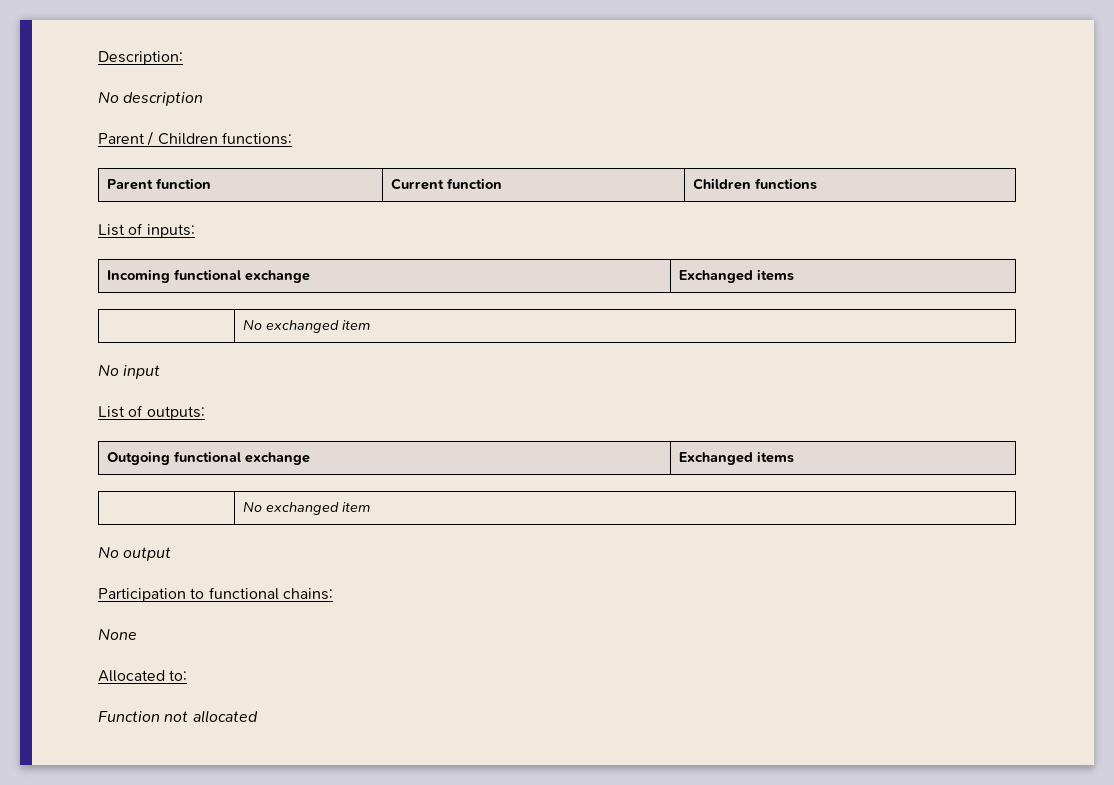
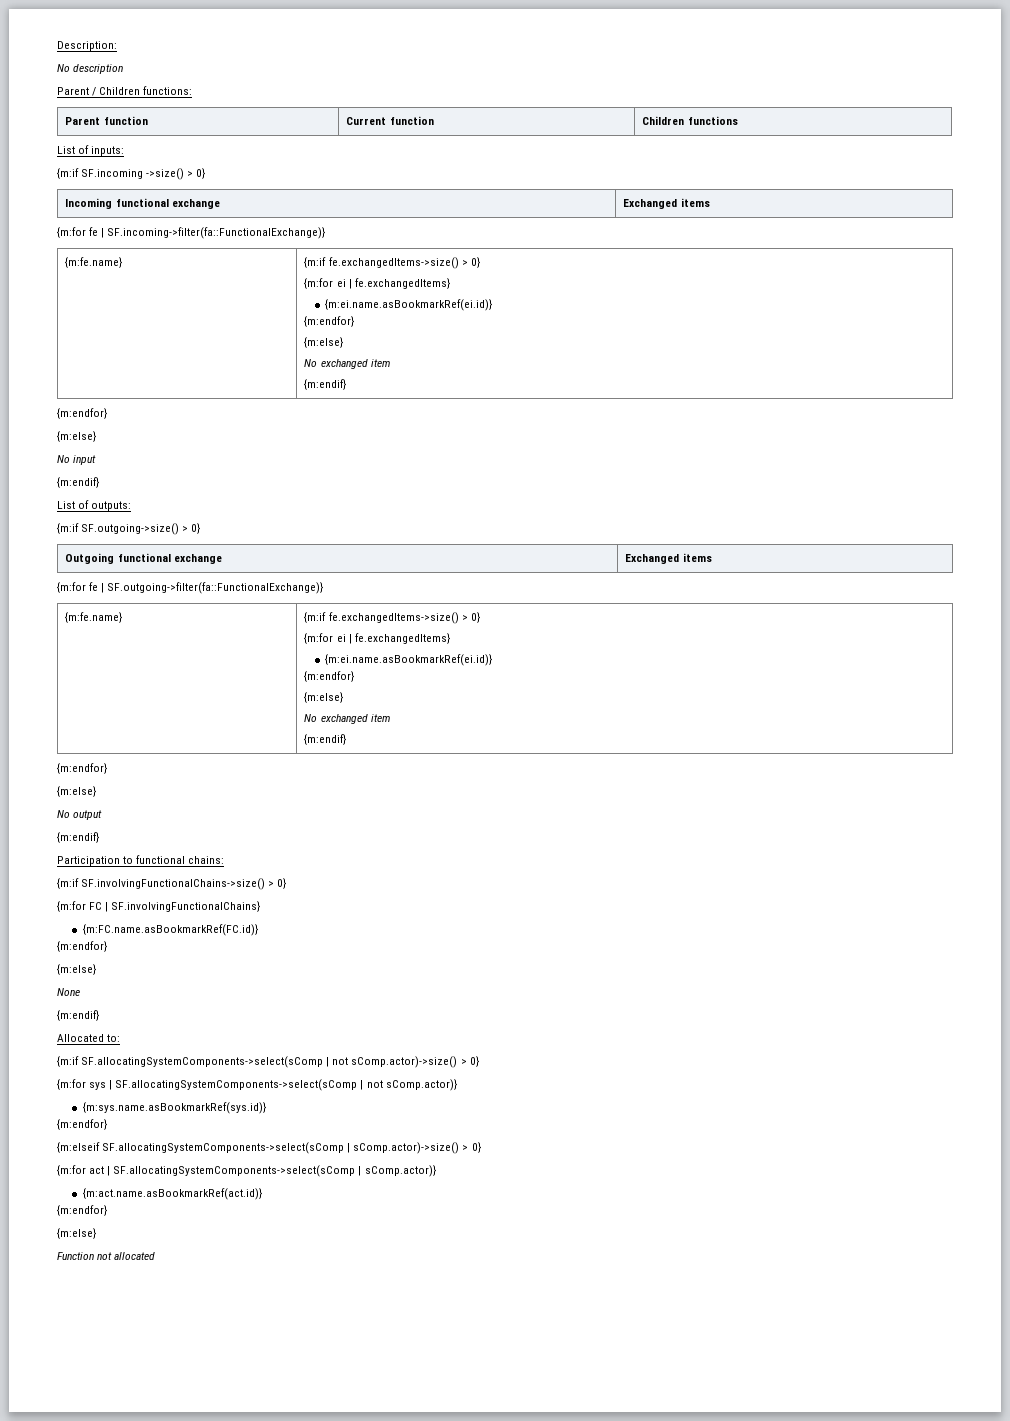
+ {m:if SF.incoming ->size() > 0}
  Incoming functional exchange | Exchanged items
- | No exchanged item
+ {m:for fe | SF.incoming->filter(fa::FunctionalExchange)}
+ {m:fe.name} | {m:if fe.exchangedItems->size() > 0}
+ {m:for ei | fe.exchangedItems}
+ {m:ei.name.asBookmarkRef(ei.id)}
+ {m:endfor}
+ {m:else}
+ No exchanged item
+ {m:endif}
+ {m:endfor}
+ {m:else}
  No input
+ {m:endif}
+ {m:if SF.outgoing->size() > 0}
  Outgoing functional exchange | Exchanged items
- | No exchanged item
+ {m:for fe | SF.outgoing->filter(fa::FunctionalExchange)}
+ {m:fe.name} | {m:if fe.exchangedItems->size() > 0}
+ {m:for ei | fe.exchangedItems}
+ {m:ei.name.asBookmarkRef(ei.id)}
+ {m:endfor}
+ {m:else}
+ No exchanged item
+ {m:endif}
+ {m:endfor}
+ {m:else}
  No output
+ {m:endif}
+ {m:if SF.involvingFunctionalChains->size() > 0}
+ {m:for FC | SF.involvingFunctionalChains}
+ {m:FC.name.asBookmarkRef(FC.id)}
+ {m:endfor}
+ {m:else}
  None
+ {m:endif}
+ {m:if SF.allocatingSystemComponents->select(sComp | not sComp.actor)->size() > 0}
+ {m:for sys | SF.allocatingSystemComponents->select(sComp | not sComp.actor)}
+ {m:sys.name.asBookmarkRef(sys.id)}
+ {m:endfor}
+ {m:elseif SF.allocatingSystemComponents->select(sComp | sComp.actor)->size() > 0}
+ {m:for act | SF.allocatingSystemComponents->select(sComp | sComp.actor)}
+ {m:act.name.asBookmarkRef(act.id)}
+ {m:endfor}
+ {m:else}

